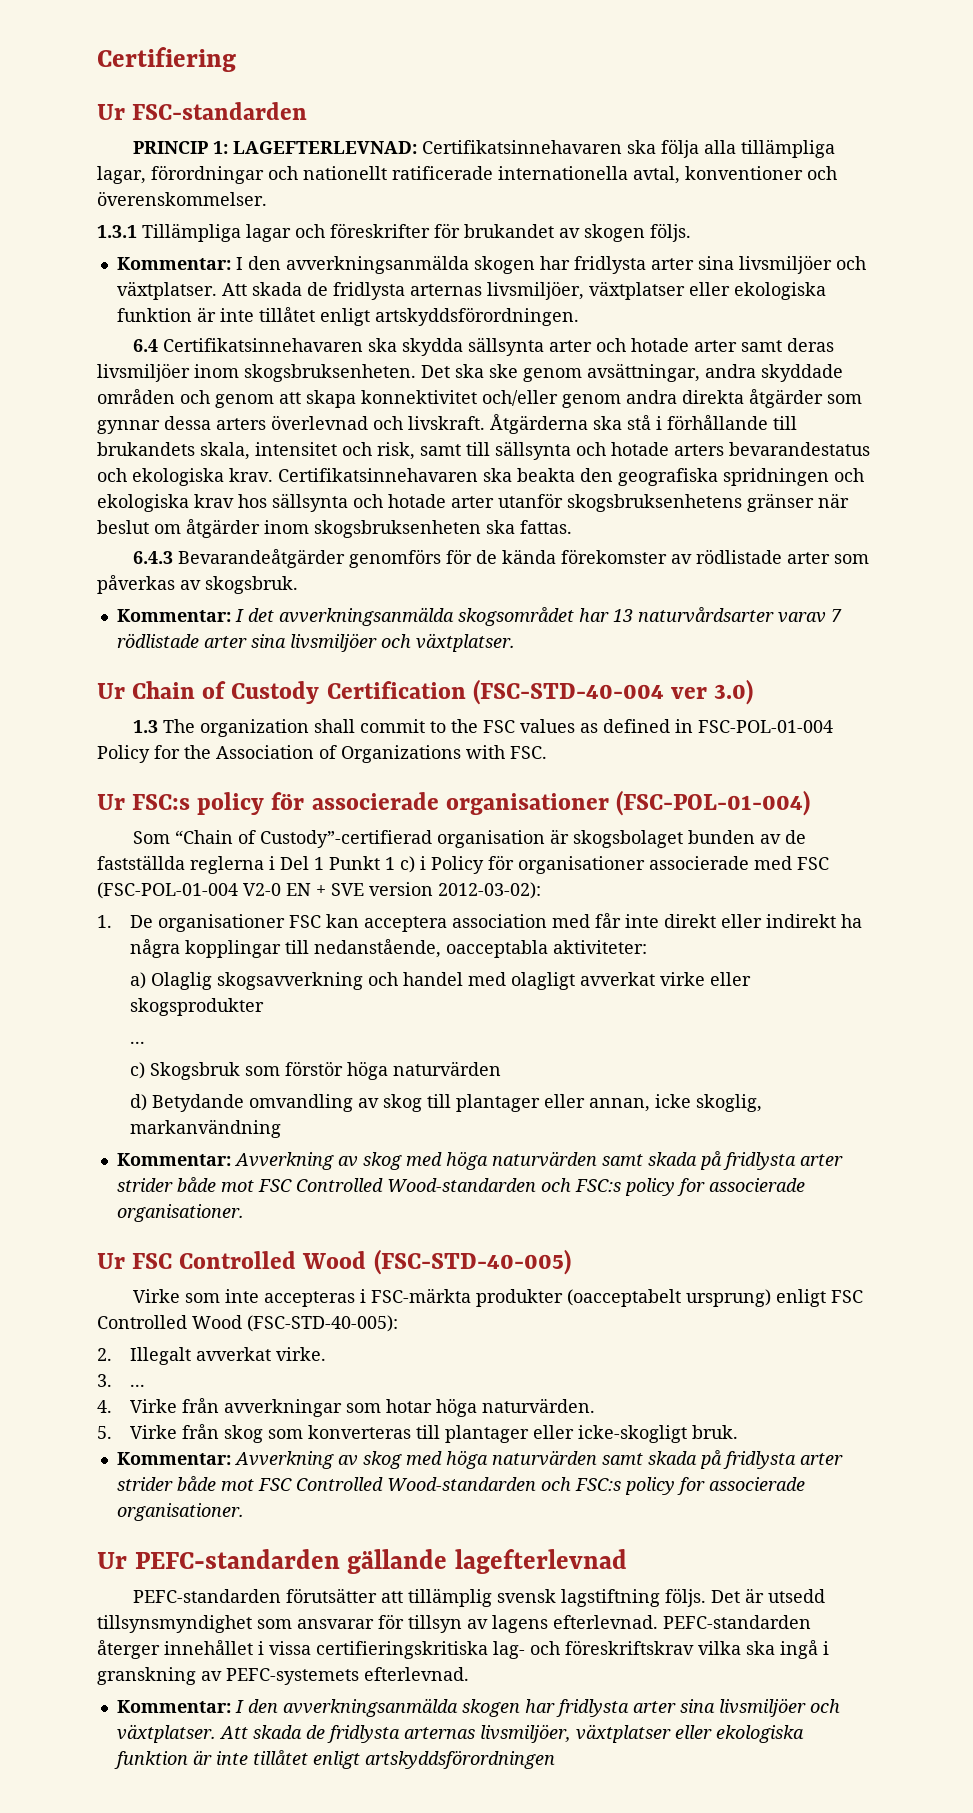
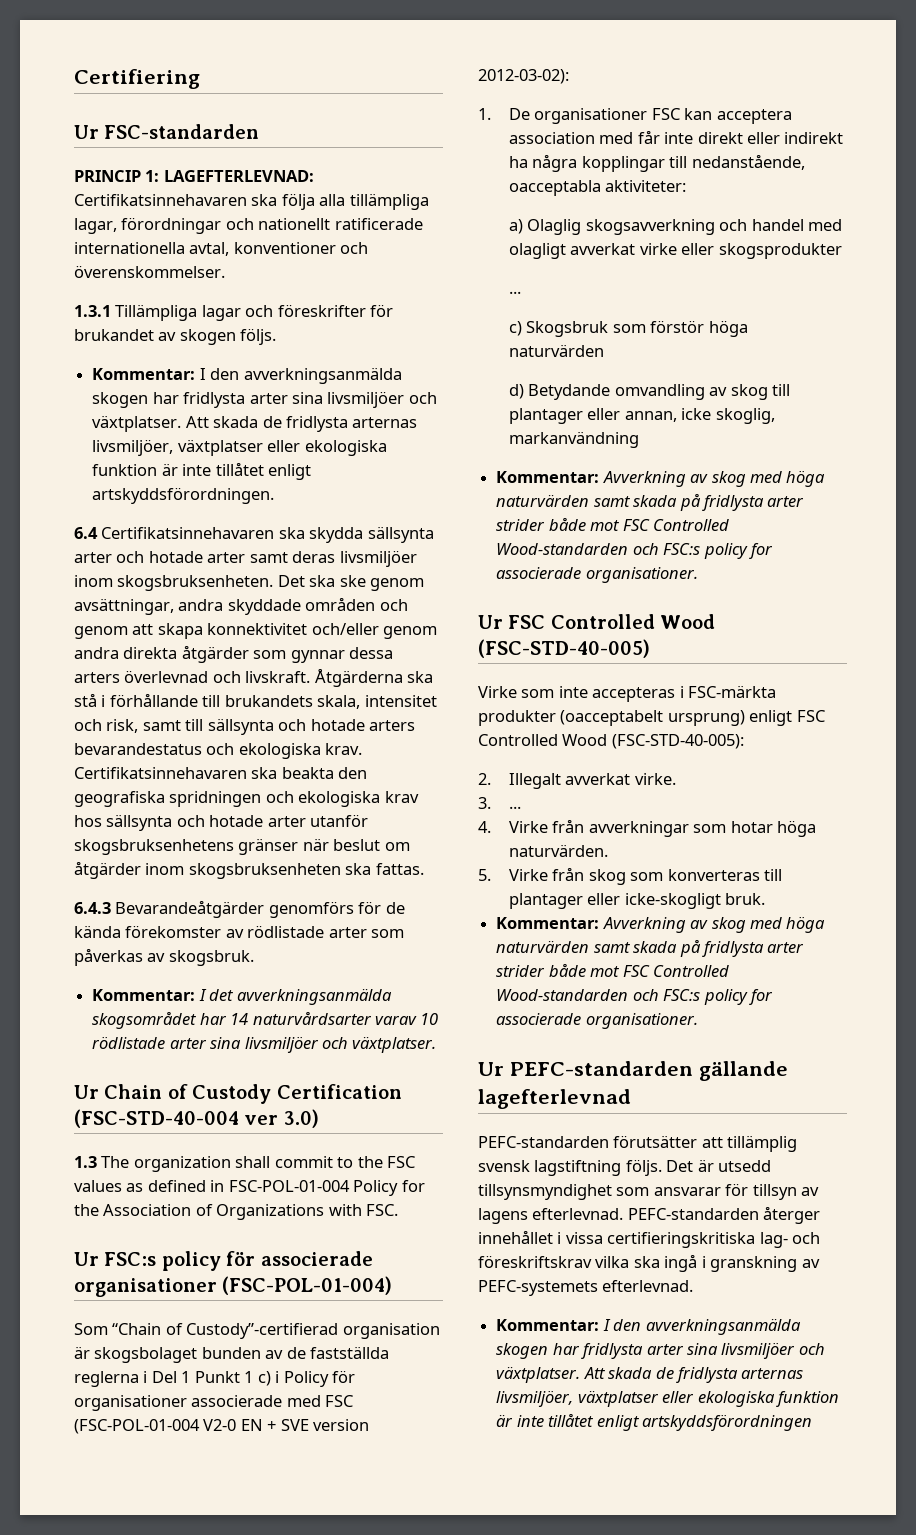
- Kommentar: I det avverkningsanmälda skogsområdet har 13 naturvårdsarter varav 7 rödlistade arter sina livsmiljöer och växtplatser.
+ Kommentar: I det avverkningsanmälda skogsområdet har 14 naturvårdsarter varav 10 rödlistade arter sina livsmiljöer och växtplatser.

